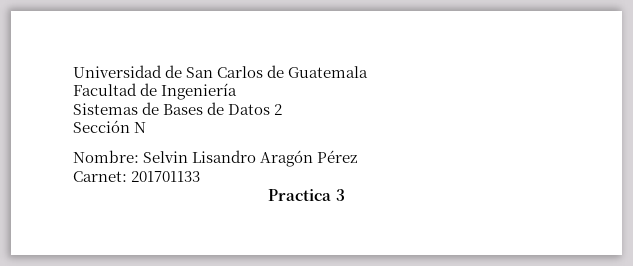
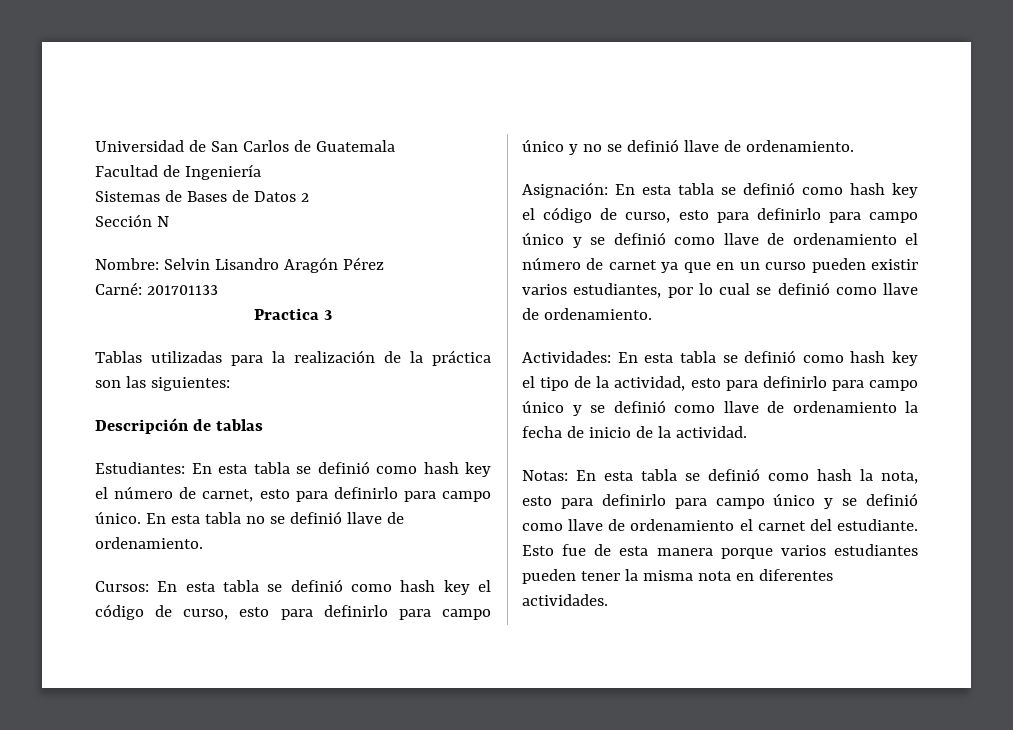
- Carnet: 201701133
+ Carné: 201701133
+ Tablas utilizadas para la realización de la práctica son las siguientes:
+ Descripción de tablas
+ Estudiantes: En esta tabla se definió como hash key el número de carnet, esto para definirlo para campo único. En esta tabla no se definió llave de ordenamiento.
+ Cursos: En esta tabla se definió como hash key el código de curso, esto para definirlo para campo único y no se definió llave de ordenamiento.
+ Asignación: En esta tabla se definió como hash key el código de curso, esto para definirlo para campo único y se definió como llave de ordenamiento el número de carnet ya que en un curso pueden existir varios estudiantes, por lo cual se definió como llave de ordenamiento.
+ Actividades: En esta tabla se definió como hash key el tipo de la actividad, esto para definirlo para campo único y se definió como llave de ordenamiento la fecha de inicio de la actividad.
+ Notas: En esta tabla se definió como hash la nota, esto para definirlo para campo único y se definió como llave de ordenamiento el carnet del estudiante. Esto fue de esta manera porque varios estudiantes pueden tener la misma nota en diferentes actividades.

